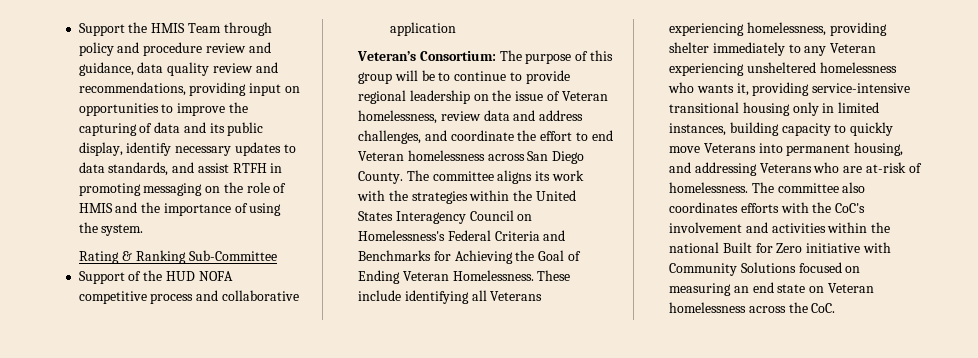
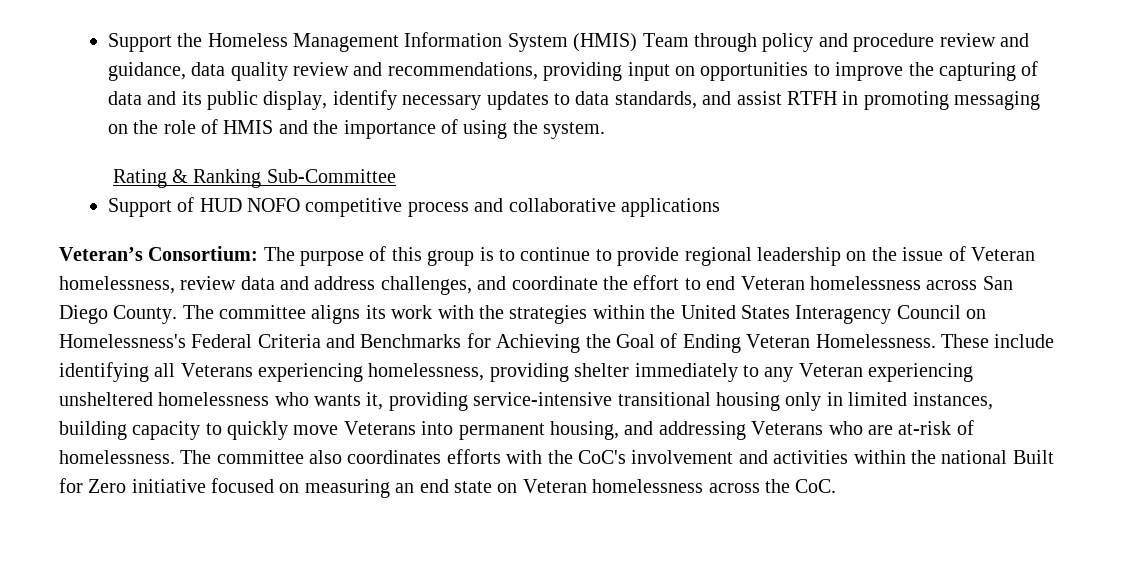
- Support the HMIS Team through policy and procedure review and guidance, data quality review and recommendations, providing input on opportunities to improve the capturing of data and its public display, identify necessary updates to data standards, and assist RTFH in promoting messaging on the role of HMIS and the importance of using the system.
+ Support the Homeless Management Information System (HMIS) Team through policy and procedure review and guidance, data quality review and recommendations, providing input on opportunities to improve the capturing of data and its public display, identify necessary updates to data standards, and assist RTFH in promoting messaging on the role of HMIS and the importance of using the system.
- Support of the HUD NOFA competitive process and collaborative application
+ Support of HUD NOFO competitive process and collaborative applications
- Veteran’s Consortium: The purpose of this group will be to continue to provide regional leadership on the issue of Veteran homelessness, review data and address challenges, and coordinate the effort to end Veteran homelessness across San Diego County.
+ Veteran’s Consortium: The purpose of this group is to continue to provide regional leadership on the issue of Veteran homelessness, review data and address challenges, and coordinate the effort to end Veteran homelessness across San Diego County.
- The committee also coordinates efforts with the CoC's involvement and activities within the national Built for Zero initiative with Community Solutions focused on measuring an end state on Veteran homelessness across the CoC.
+ The committee also coordinates efforts with the CoC's involvement and activities within the national Built for Zero initiative focused on measuring an end state on Veteran homelessness across the CoC.

